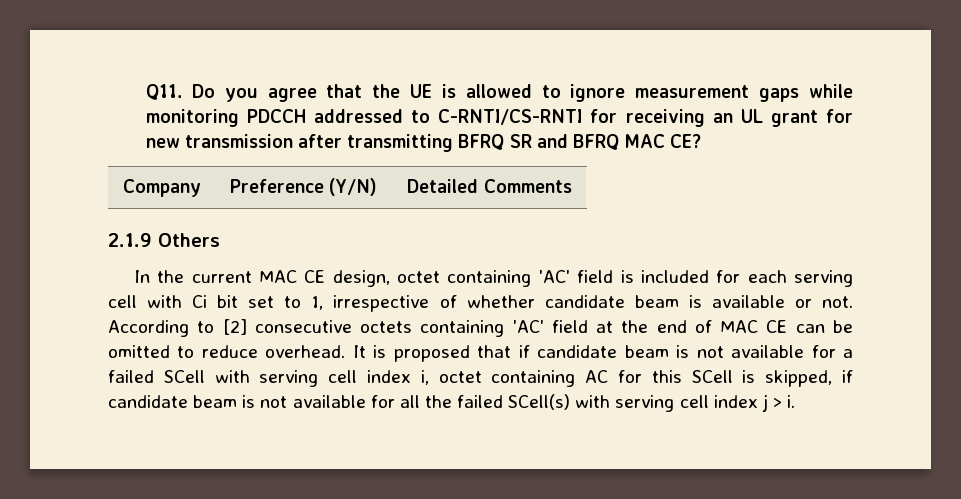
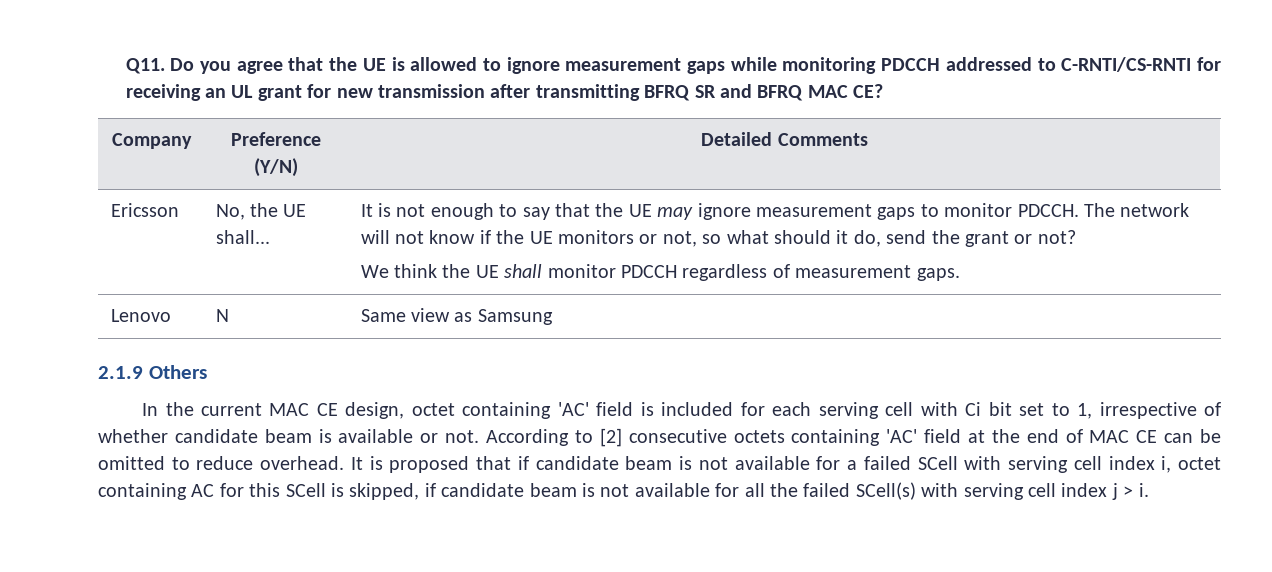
+ Ericsson | No, the UE shall... | It is not enough to say that the UE may ignore measurement gaps to monitor PDCCH. The network will not know if the UE monitors or not, so what should it do, send the grant or not?
+ We think the UE shall monitor PDCCH regardless of measurement gaps.
+ Lenovo | N | Same view as Samsung

